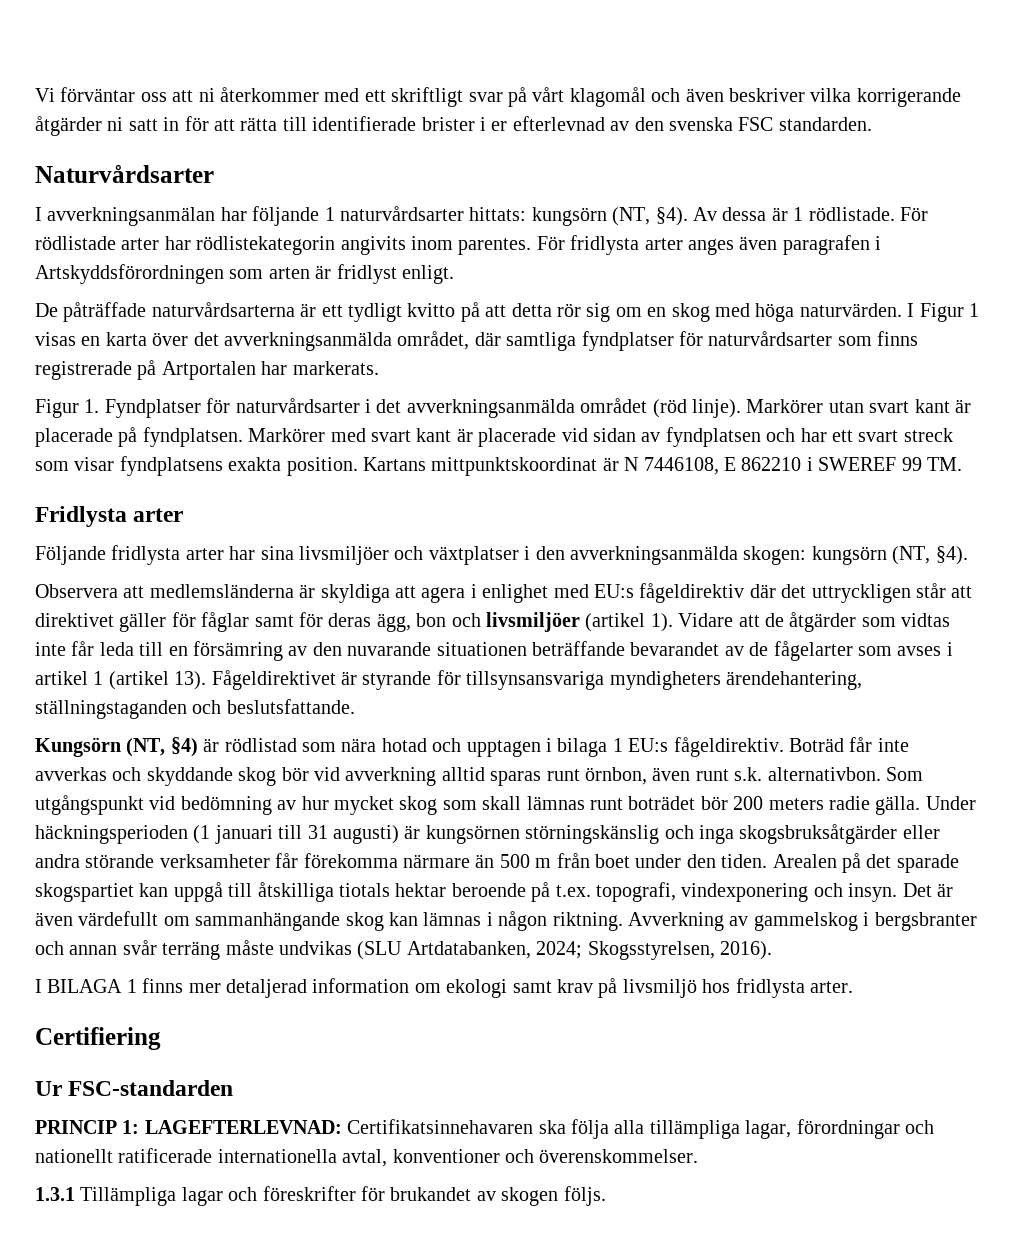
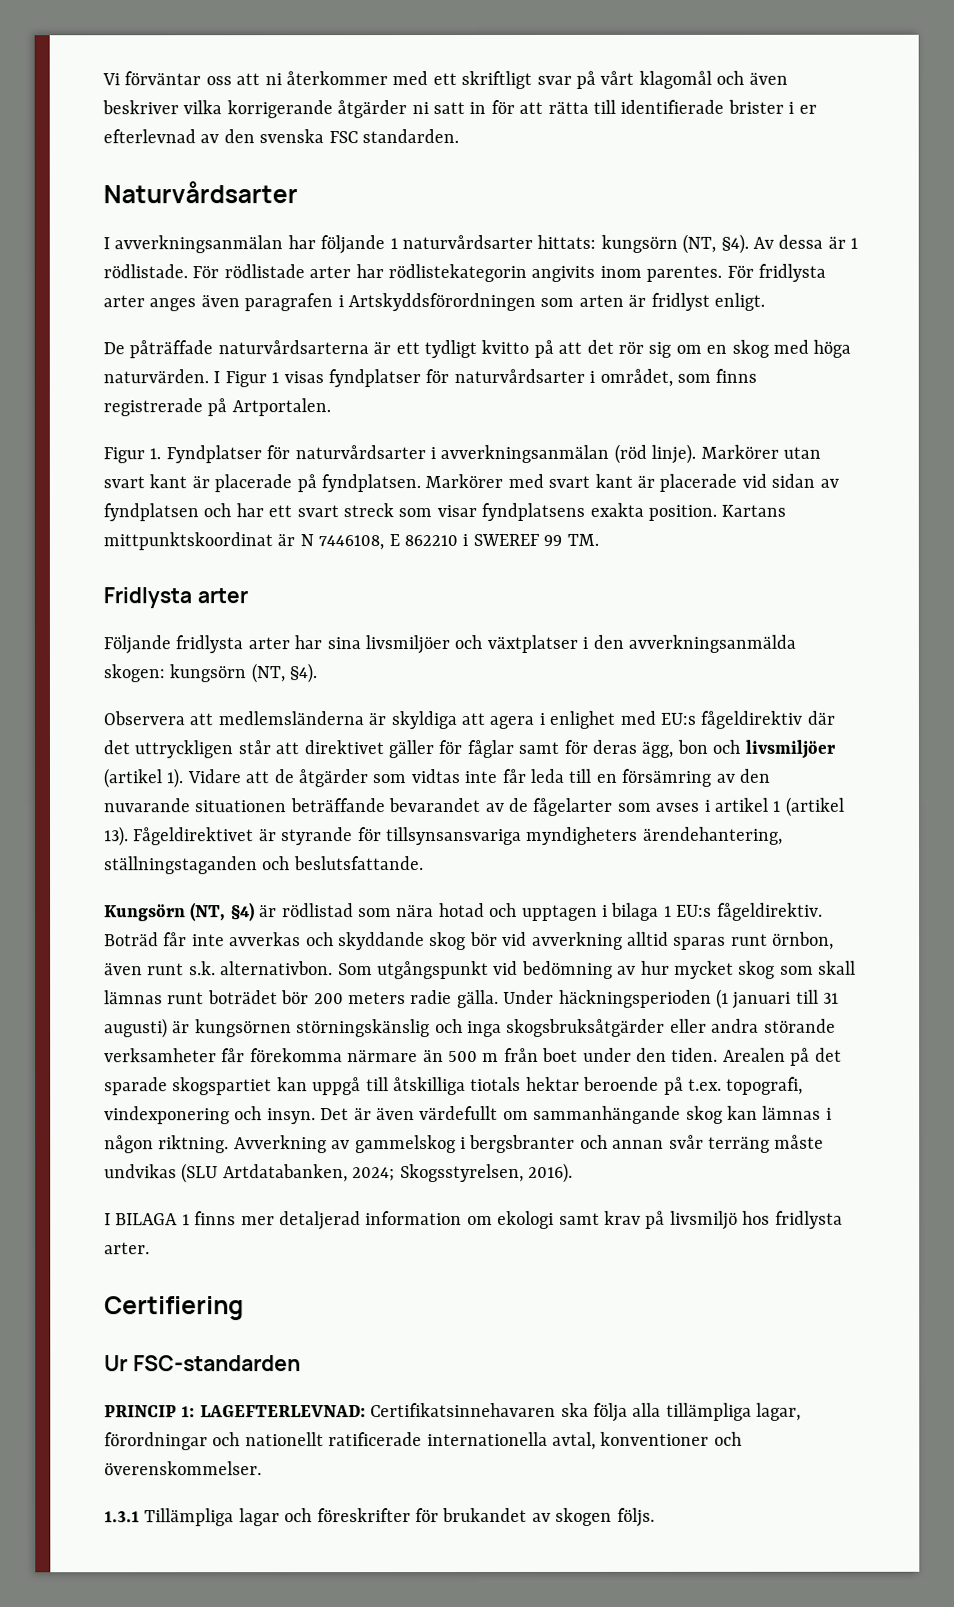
- De påträffade naturvårdsarterna är ett tydligt kvitto på att detta rör sig om en skog med höga naturvärden.
+ De påträffade naturvårdsarterna är ett tydligt kvitto på att det rör sig om en skog med höga naturvärden.
- I Figur 1 visas en karta över det avverkningsanmälda området, där samtliga fyndplatser för naturvårdsarter som finns registrerade på Artportalen har markerats.
+ I Figur 1 visas fyndplatser för naturvårdsarter i området, som finns registrerade på Artportalen.
- Figur 1. Fyndplatser för naturvårdsarter i det avverkningsanmälda området (röd linje).
+ Figur 1. Fyndplatser för naturvårdsarter i avverkningsanmälan (röd linje).

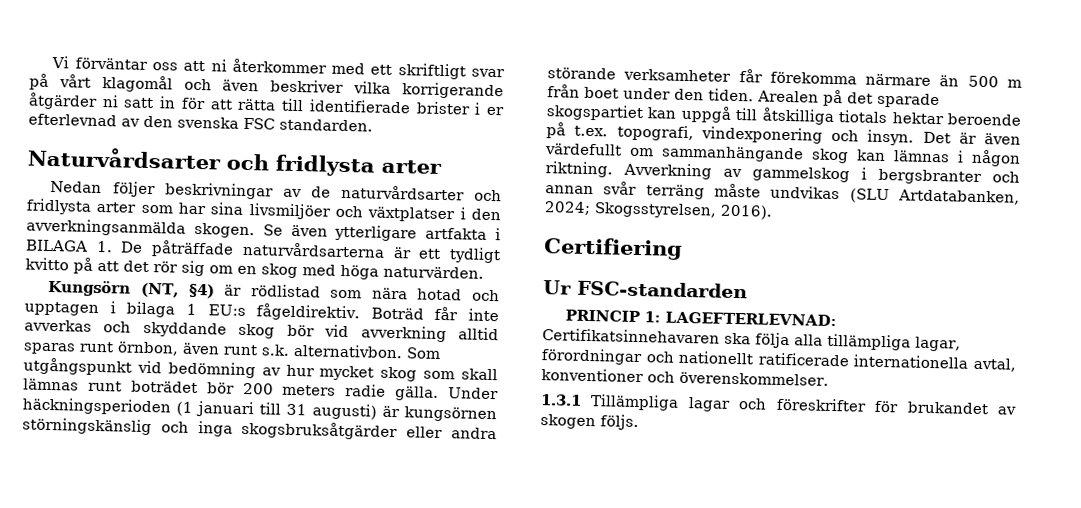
- Naturvårdsarter
- I avverkningsanmälan har följande 1 naturvårdsarter hittats: kungsörn (NT, §4). Av dessa är 1 rödlistade. För rödlistade arter har rödlistekategorin angivits inom parentes. För fridlysta arter anges även paragrafen i Artskyddsförordningen som arten är fridlyst enligt.
- De påträffade naturvårdsarterna är ett tydligt kvitto på att det rör sig om en skog med höga naturvärden. I Figur 1 visas fyndplatser för naturvårdsarter i området, som finns registrerade på Artportalen.
- Figur 1. Fyndplatser för naturvårdsarter i avverkningsanmälan (röd linje). Markörer utan svart kant är placerade på fyndplatsen. Markörer med svart kant är placerade vid sidan av fyndplatsen och har ett svart streck som visar fyndplatsens exakta position. Kartans mittpunktskoordinat är N 7446108, E 862210 i SWEREF 99 TM.
- Fridlysta arter
- Följande fridlysta arter har sina livsmiljöer och växtplatser i den avverkningsanmälda skogen: kungsörn (NT, §4).
- Observera att medlemsländerna är skyldiga att agera i enlighet med EU:s fågeldirektiv där det uttryckligen står att direktivet gäller för fåglar samt för deras ägg, bon och livsmiljöer (artikel 1). Vidare att de åtgärder som vidtas inte får leda till en försämring av den nuvarande situationen beträffande bevarandet av de fågelarter som avses i artikel 1 (artikel 13). Fågeldirektivet är styrande för tillsynsansvariga myndigheters ärendehantering, ställningstaganden och beslutsfattande.
+ Naturvårdsarter och fridlysta arter
+ Nedan följer beskrivningar av de naturvårdsarter och fridlysta arter som har sina livsmiljöer och växtplatser i den avverkningsanmälda skogen. Se även ytterligare artfakta i BILAGA 1. De påträffade naturvårdsarterna är ett tydligt kvitto på att det rör sig om en skog med höga naturvärden.
- I BILAGA 1 finns mer detaljerad information om ekologi samt krav på livsmiljö hos fridlysta arter.

